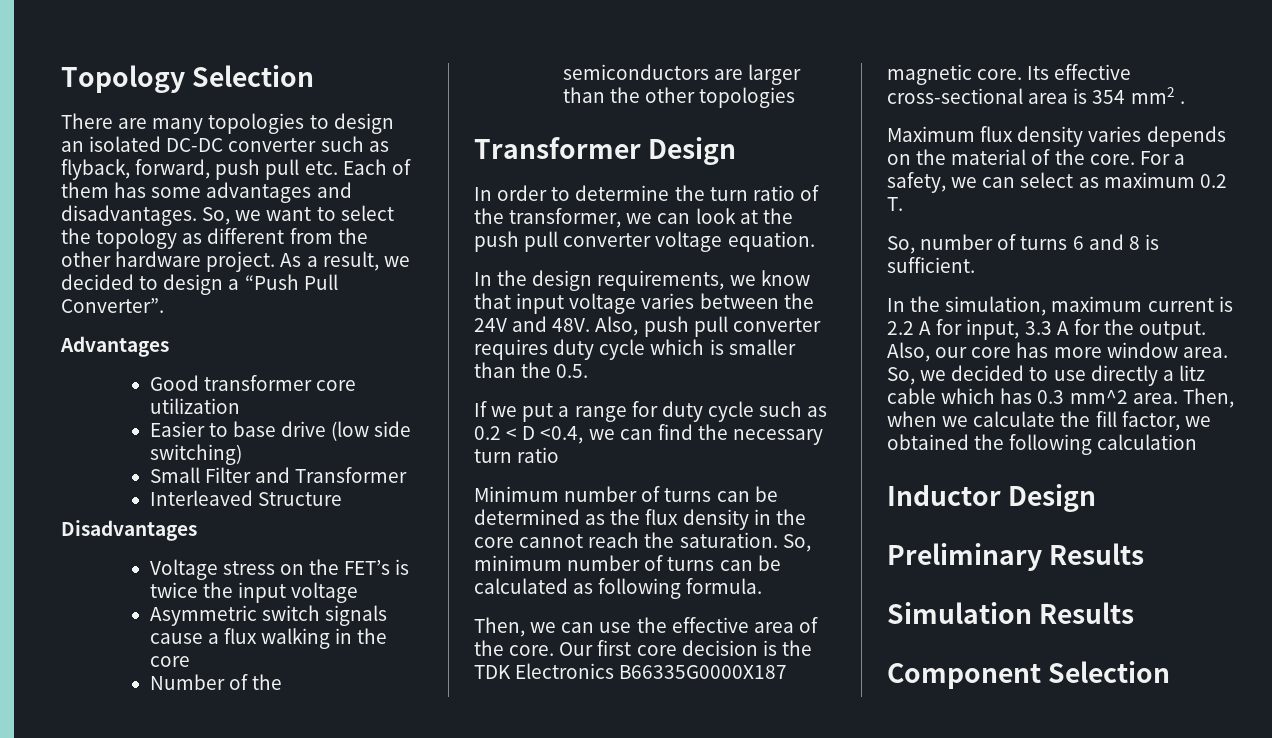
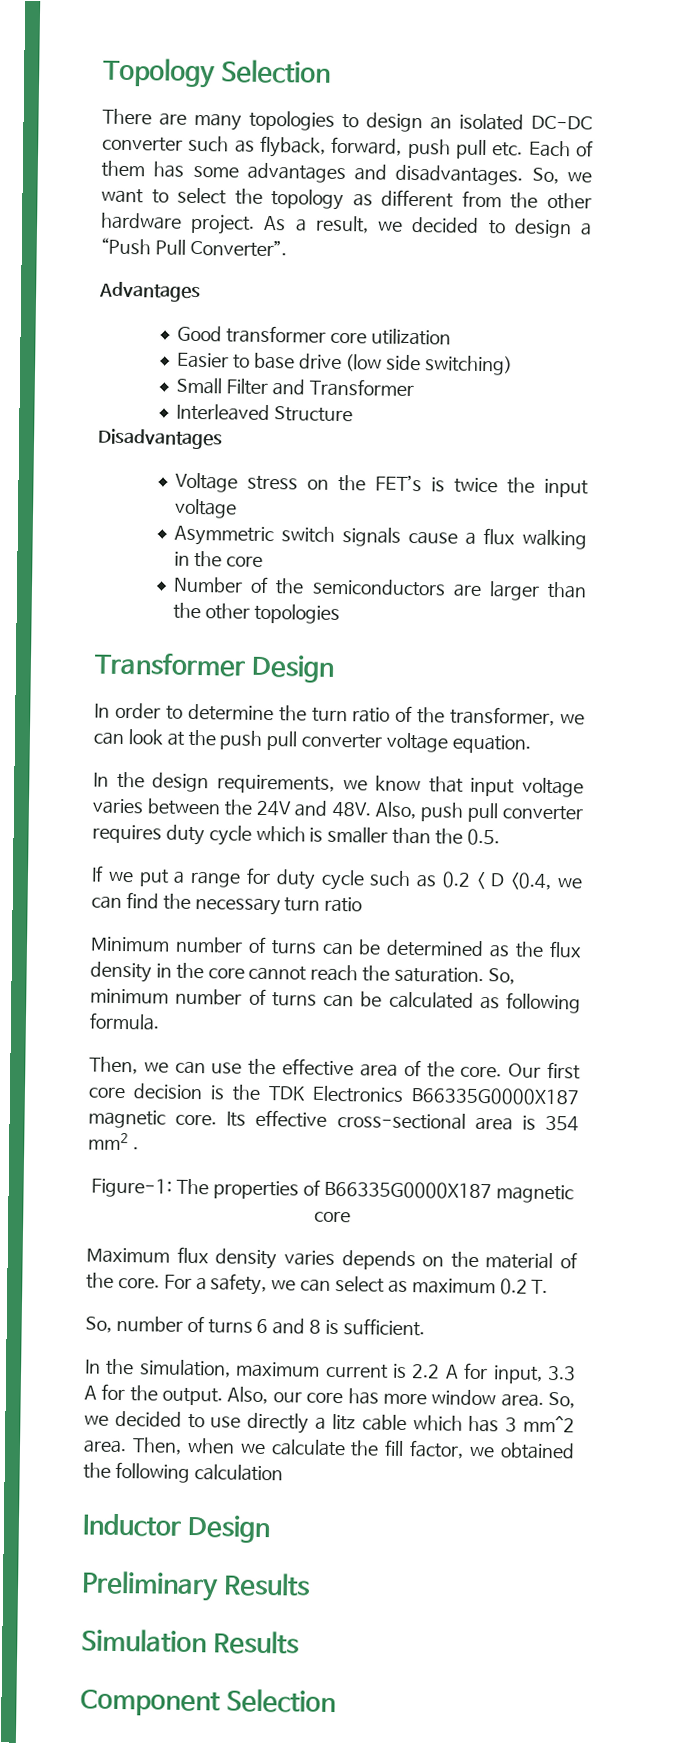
+ Figure-1: The properties of B66335G0000X187 magnetic core
- So, we decided to use directly a litz cable which has 0.3 mm^2 area.
+ So, we decided to use directly a litz cable which has 3 mm^2 area.

